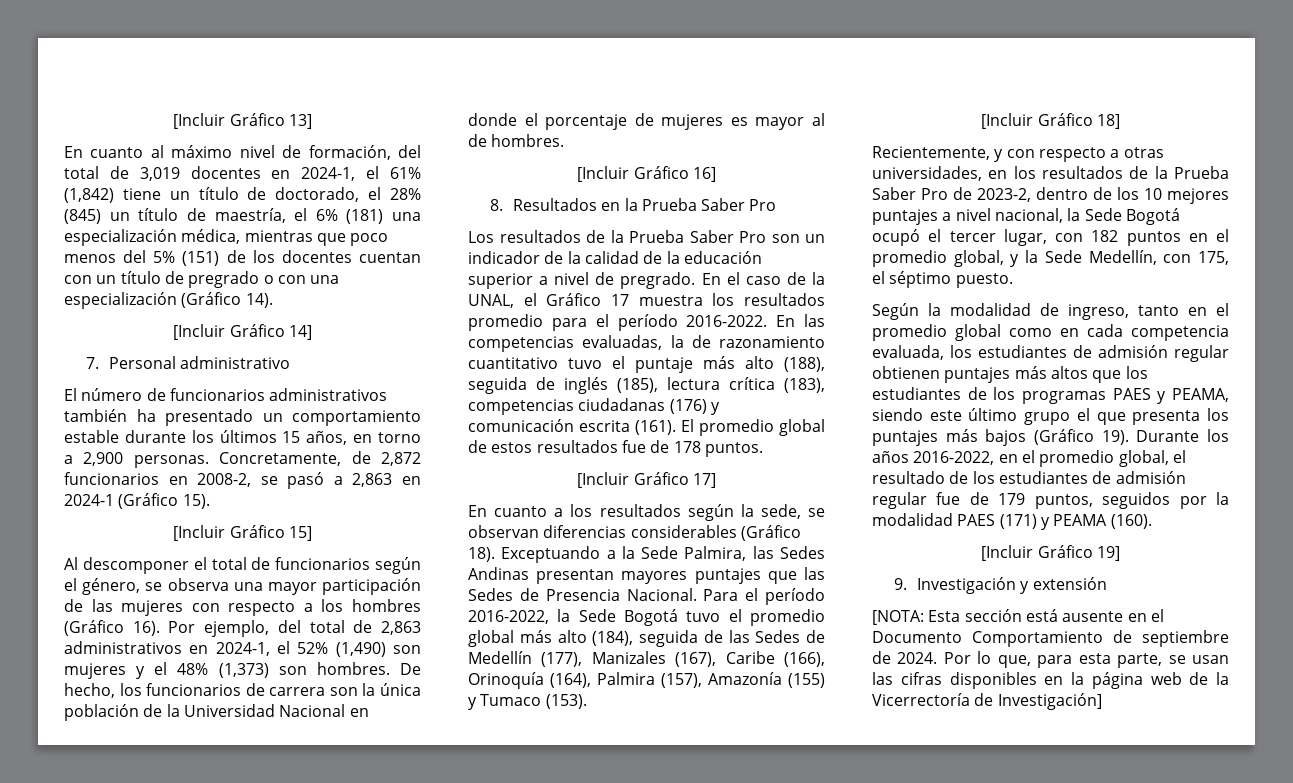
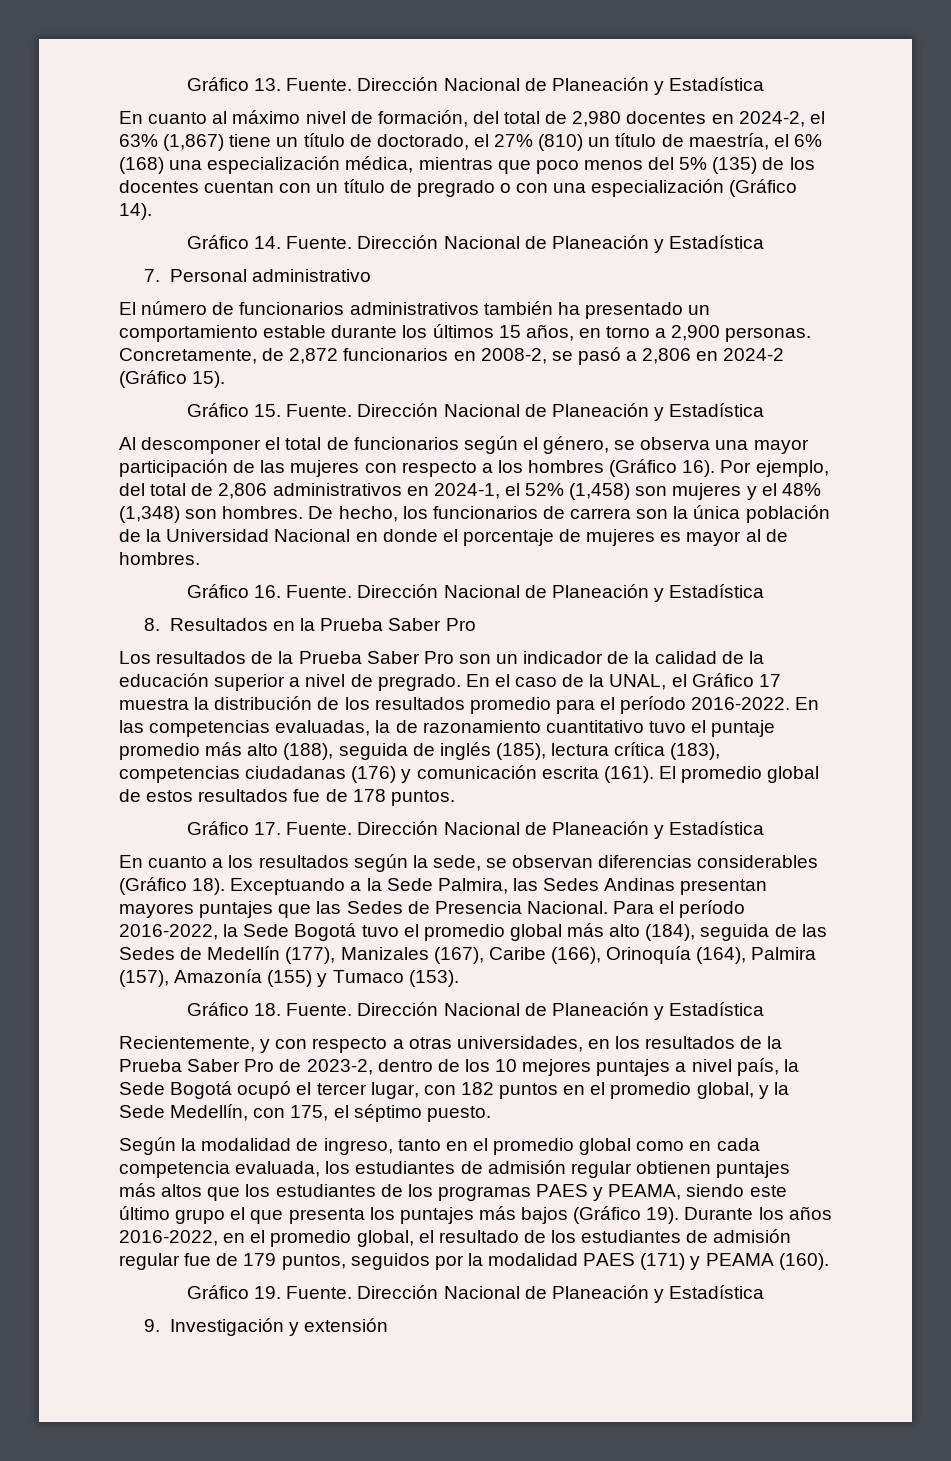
- [Incluir Gráfico 13]
+ Gráfico 13. Fuente. Dirección Nacional de Planeación y Estadística
- En cuanto al máximo nivel de formación, del total de 3,019 docentes en 2024-1, el 61% (1,842) tiene un título de doctorado, el 28% (845) un título de maestría, el 6% (181) una especialización médica, mientras que poco menos del 5% (151) de los docentes cuentan con un título de pregrado o con una especialización (Gráfico 14).
+ En cuanto al máximo nivel de formación, del total de 2,980 docentes en 2024-2, el 63% (1,867) tiene un título de doctorado, el 27% (810) un título de maestría, el 6% (168) una especialización médica, mientras que poco menos del 5% (135) de los docentes cuentan con un título de pregrado o con una especialización (Gráfico 14).
- [Incluir Gráfico 14]
+ Gráfico 14. Fuente. Dirección Nacional de Planeación y Estadística
- Concretamente, de 2,872 funcionarios en 2008-2, se pasó a 2,863 en 2024-1 (Gráfico 15).
+ Concretamente, de 2,872 funcionarios en 2008-2, se pasó a 2,806 en 2024-2 (Gráfico 15).
- [Incluir Gráfico 15]
+ Gráfico 15. Fuente. Dirección Nacional de Planeación y Estadística
- Por ejemplo, del total de 2,863 administrativos en 2024-1, el 52% (1,490) son mujeres y el 48% (1,373) son hombres.
+ Por ejemplo, del total de 2,806 administrativos en 2024-1, el 52% (1,458) son mujeres y el 48% (1,348) son hombres.
- [Incluir Gráfico 16]
+ Gráfico 16. Fuente. Dirección Nacional de Planeación y Estadística
- En el caso de la UNAL, el Gráfico 17 muestra los resultados promedio para el período 2016-2022.
+ En el caso de la UNAL, el Gráfico 17 muestra la distribución de los resultados promedio para el período 2016-2022.
- En las competencias evaluadas, la de razonamiento cuantitativo tuvo el puntaje más alto (188), seguida de inglés (185), lectura crítica (183), competencias ciudadanas (176) y comunicación escrita (161).
+ En las competencias evaluadas, la de razonamiento cuantitativo tuvo el puntaje promedio más alto (188), seguida de inglés (185), lectura crítica (183), competencias ciudadanas (176) y comunicación escrita (161).
- [Incluir Gráfico 17]
+ Gráfico 17. Fuente. Dirección Nacional de Planeación y Estadística
- [Incluir Gráfico 18]
+ Gráfico 18. Fuente. Dirección Nacional de Planeación y Estadística
- Recientemente, y con respecto a otras universidades, en los resultados de la Prueba Saber Pro de 2023-2, dentro de los 10 mejores puntajes a nivel nacional, la Sede Bogotá ocupó el tercer lugar, con 182 puntos en el promedio global, y la Sede Medellín, con 175, el séptimo puesto.
+ Recientemente, y con respecto a otras universidades, en los resultados de la Prueba Saber Pro de 2023-2, dentro de los 10 mejores puntajes a nivel país, la Sede Bogotá ocupó el tercer lugar, con 182 puntos en el promedio global, y la Sede Medellín, con 175, el séptimo puesto.
- [Incluir Gráfico 19]
+ Gráfico 19. Fuente. Dirección Nacional de Planeación y Estadística
  9. Investigación y extensión
- [NOTA: Esta sección está ausente en el Documento Comportamiento de septiembre de 2024. Por lo que, para esta parte, se usan las cifras disponibles en la página web de la Vicerrectoría de Investigación]

